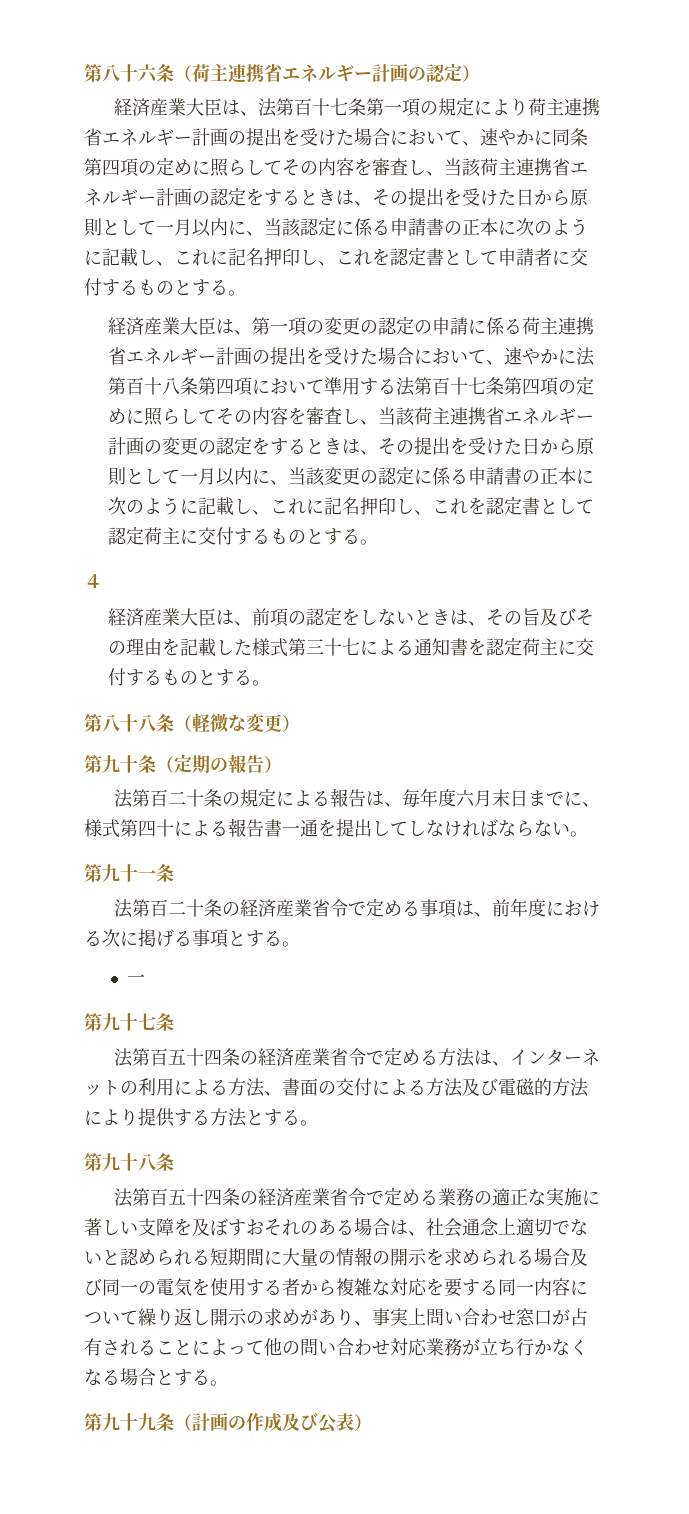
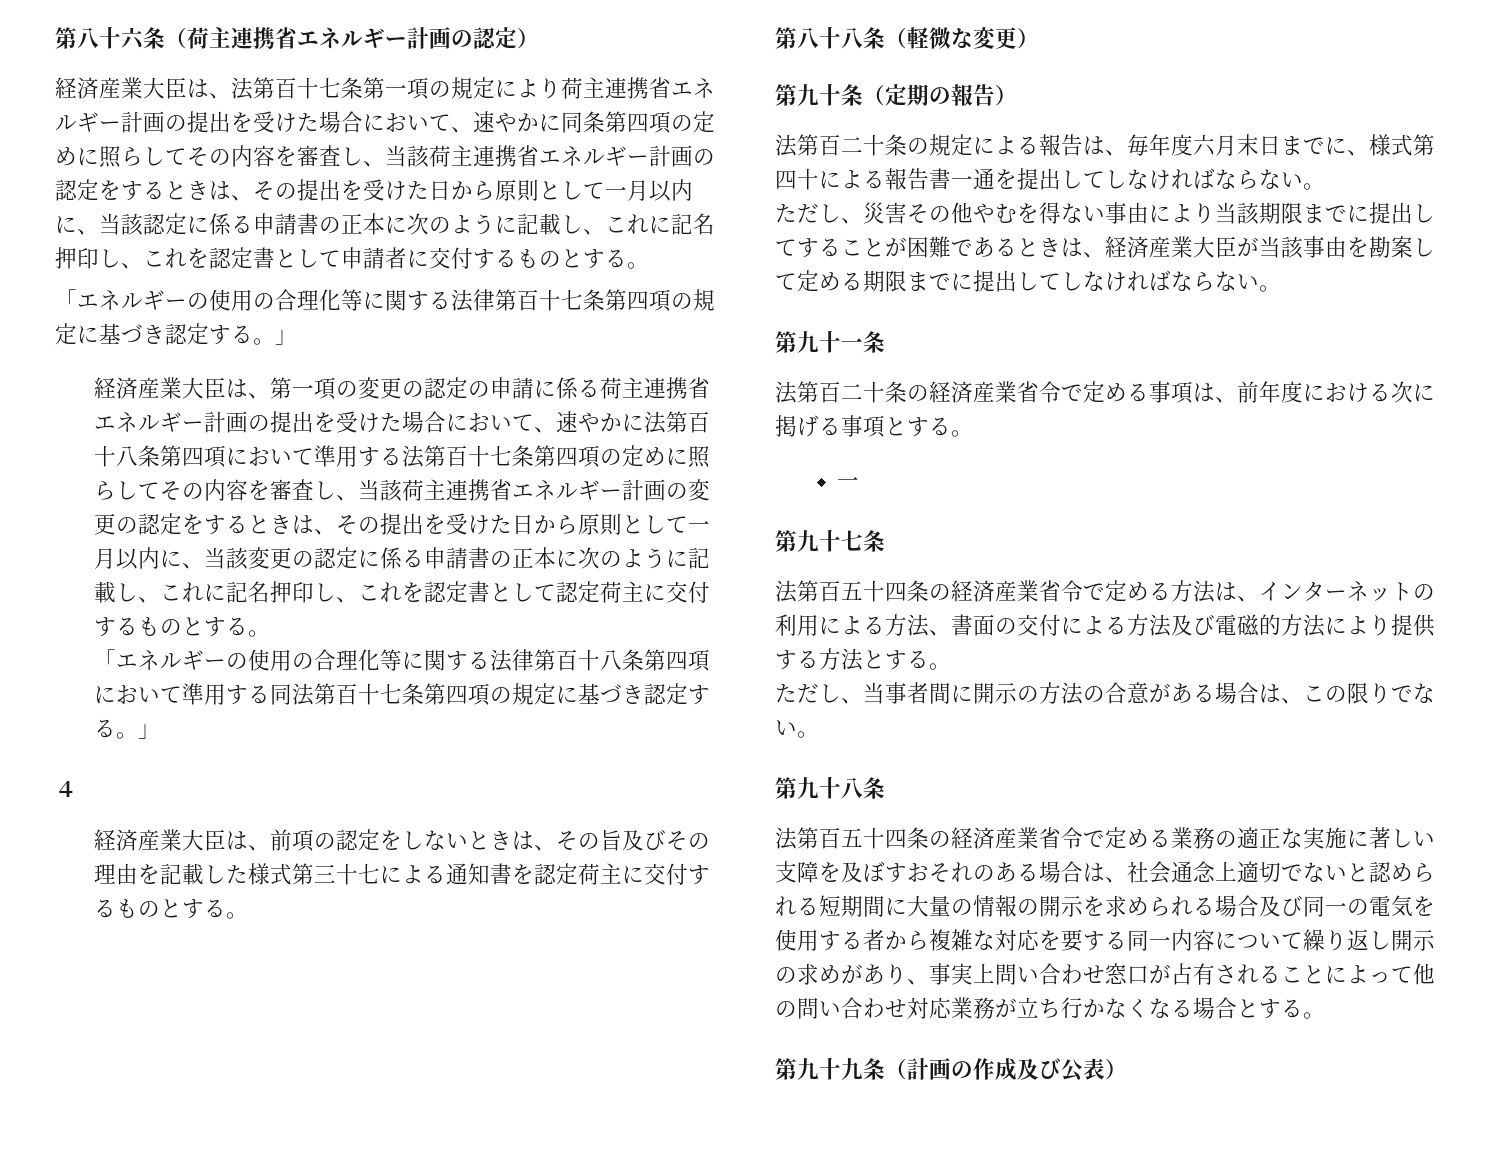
+ 「エネルギーの使用の合理化等に関する法律第百十七条第四項の規定に基づき認定する。」
+ 「エネルギーの使用の合理化等に関する法律第百十八条第四項において準用する同法第百十七条第四項の規定に基づき認定する。」
+ ただし、災害その他やむを得ない事由により当該期限までに提出してすることが困難であるときは、経済産業大臣が当該事由を勘案して定める期限までに提出してしなければならない。
+ ただし、当事者間に開示の方法の合意がある場合は、この限りでない。

